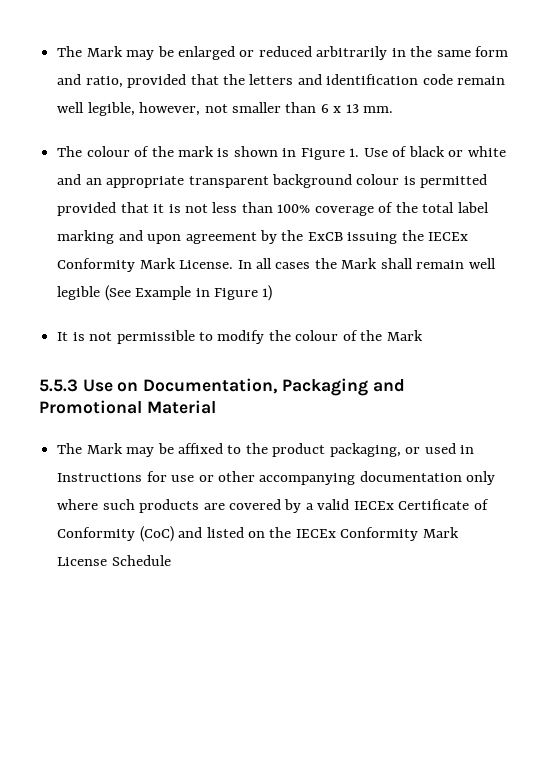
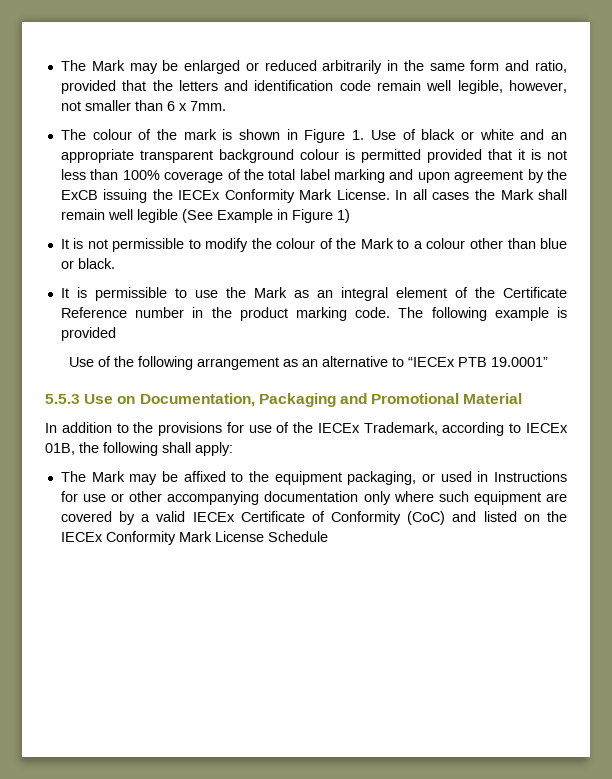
- The Mark may be enlarged or reduced arbitrarily in the same form and ratio, provided that the letters and identification code remain well legible, however, not smaller than 6 x 13 mm.
+ The Mark may be enlarged or reduced arbitrarily in the same form and ratio, provided that the letters and identification code remain well legible, however, not smaller than 6 x 7mm.
- It is not permissible to modify the colour of the Mark
+ It is not permissible to modify the colour of the Mark to a colour other than blue or black.
+ It is permissible to use the Mark as an integral element of the Certificate Reference number in the product marking code. The following example is provided
+ Use of the following arrangement as an alternative to “IECEx PTB 19.0001”
+ In addition to the provisions for use of the IECEx Trademark, according to IECEx 01B, the following shall apply:
- The Mark may be affixed to the product packaging, or used in Instructions for use or other accompanying documentation only where such products are covered by a valid IECEx Certificate of Conformity (CoC) and listed on the IECEx Conformity Mark License Schedule
+ The Mark may be affixed to the equipment packaging, or used in Instructions for use or other accompanying documentation only where such equipment are covered by a valid IECEx Certificate of Conformity (CoC) and listed on the IECEx Conformity Mark License Schedule

